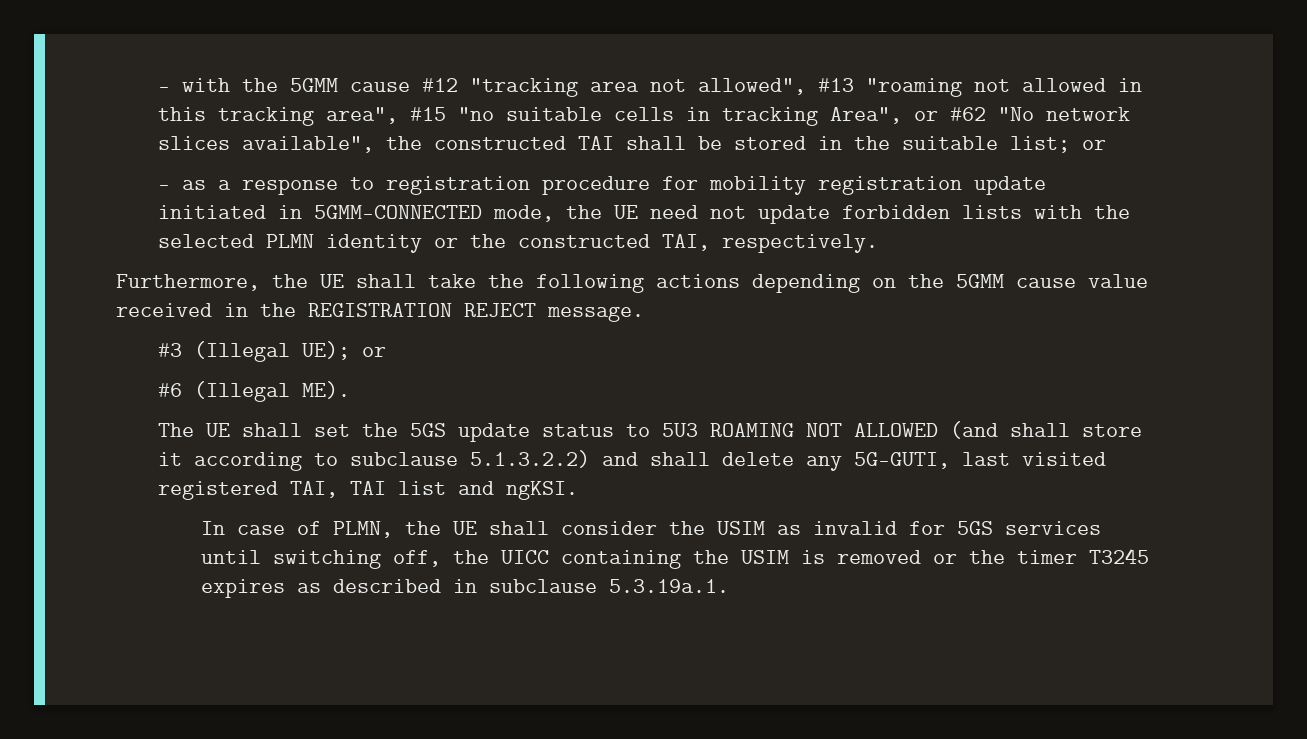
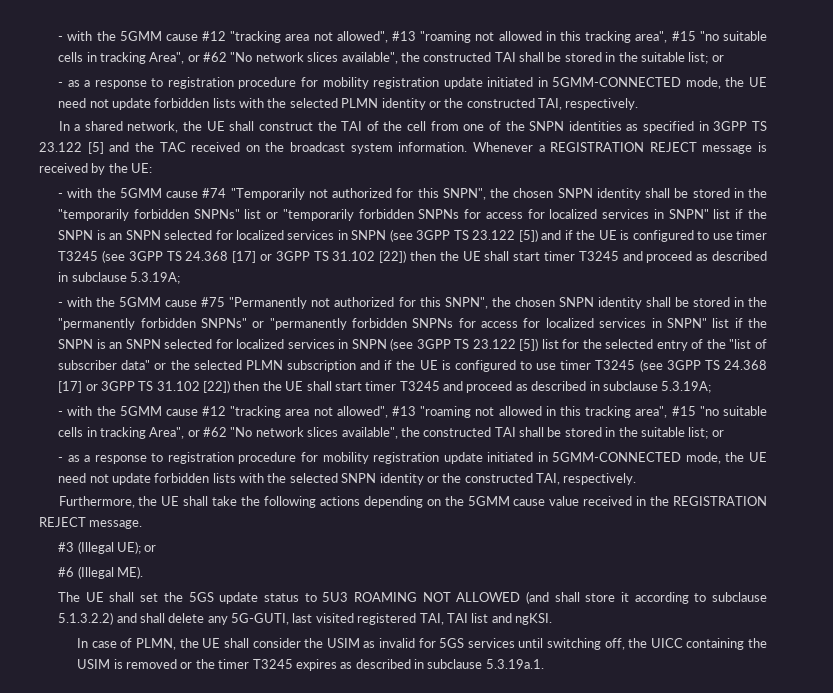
+ In a shared network, the UE shall construct the TAI of the cell from one of the SNPN identities as specified in 3GPP TS 23.122 [5] and the TAC received on the broadcast system information. Whenever a REGISTRATION REJECT message is received by the UE:
+ - with the 5GMM cause #74 "Temporarily not authorized for this SNPN", the chosen SNPN identity shall be stored in the "temporarily forbidden SNPNs" list or "temporarily forbidden SNPNs for access for localized services in SNPN" list if the SNPN is an SNPN selected for localized services in SNPN (see 3GPP TS 23.122 [5]) and if the UE is configured to use timer T3245 (see 3GPP TS 24.368 [17] or 3GPP TS 31.102 [22]) then the UE shall start timer T3245 and proceed as described in subclause 5.3.19A;
+ - with the 5GMM cause #75 "Permanently not authorized for this SNPN", the chosen SNPN identity shall be stored in the "permanently forbidden SNPNs" or "permanently forbidden SNPNs for access for localized services in SNPN" list if the SNPN is an SNPN selected for localized services in SNPN (see 3GPP TS 23.122 [5]) list for the selected entry of the "list of subscriber data" or the selected PLMN subscription and if the UE is configured to use timer T3245 (see 3GPP TS 24.368 [17] or 3GPP TS 31.102 [22]) then the UE shall start timer T3245 and proceed as described in subclause 5.3.19A;
+ - with the 5GMM cause #12 "tracking area not allowed", #13 "roaming not allowed in this tracking area", #15 "no suitable cells in tracking Area", or #62 "No network slices available", the constructed TAI shall be stored in the suitable list; or
+ - as a response to registration procedure for mobility registration update initiated in 5GMM-CONNECTED mode, the UE need not update forbidden lists with the selected SNPN identity or the constructed TAI, respectively.

